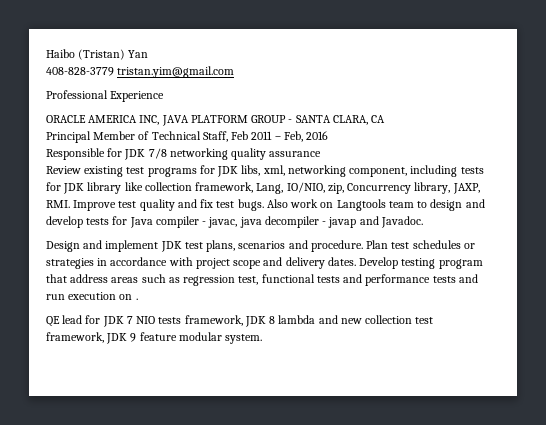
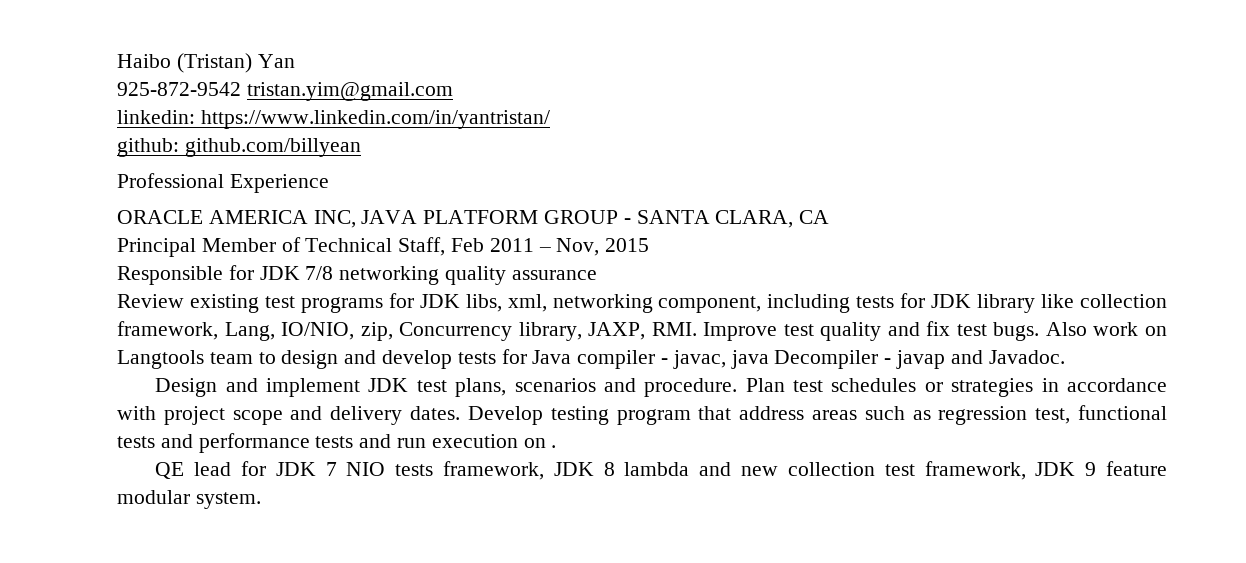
- 408-828-3779 tristan.yim@gmail.com
+ 925-872-9542 tristan.yim@gmail.com
+ linkedin: https://www.linkedin.com/in/yantristan/
+ github: github.com/billyean
- Principal Member of Technical Staff, Feb 2011 – Feb, 2016
+ Principal Member of Technical Staff, Feb 2011 – Nov, 2015
- Also work on Langtools team to design and develop tests for Java compiler - javac, java decompiler - javap and Javadoc.
+ Also work on Langtools team to design and develop tests for Java compiler - javac, java Decompiler - javap and Javadoc.

